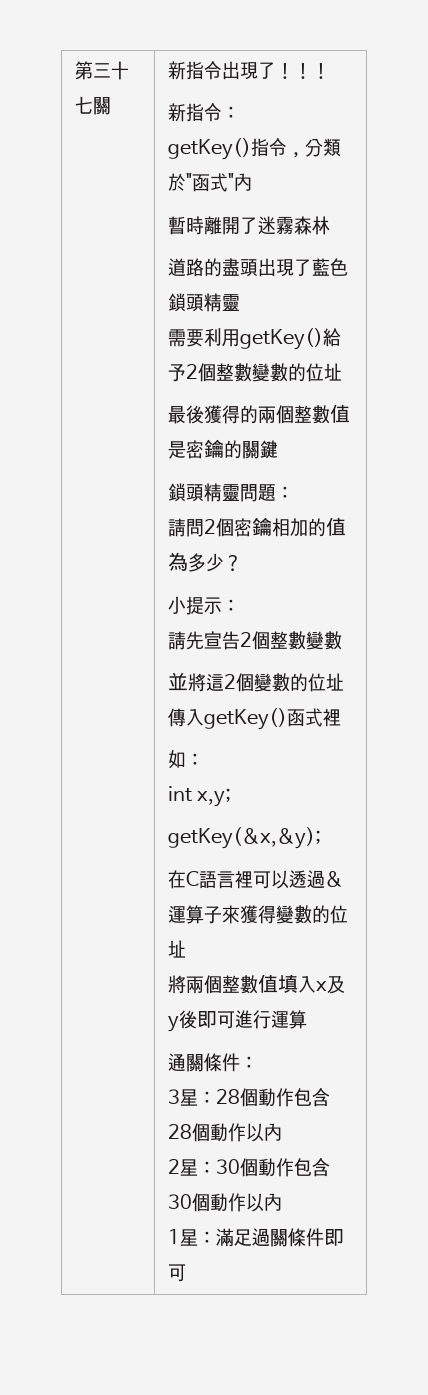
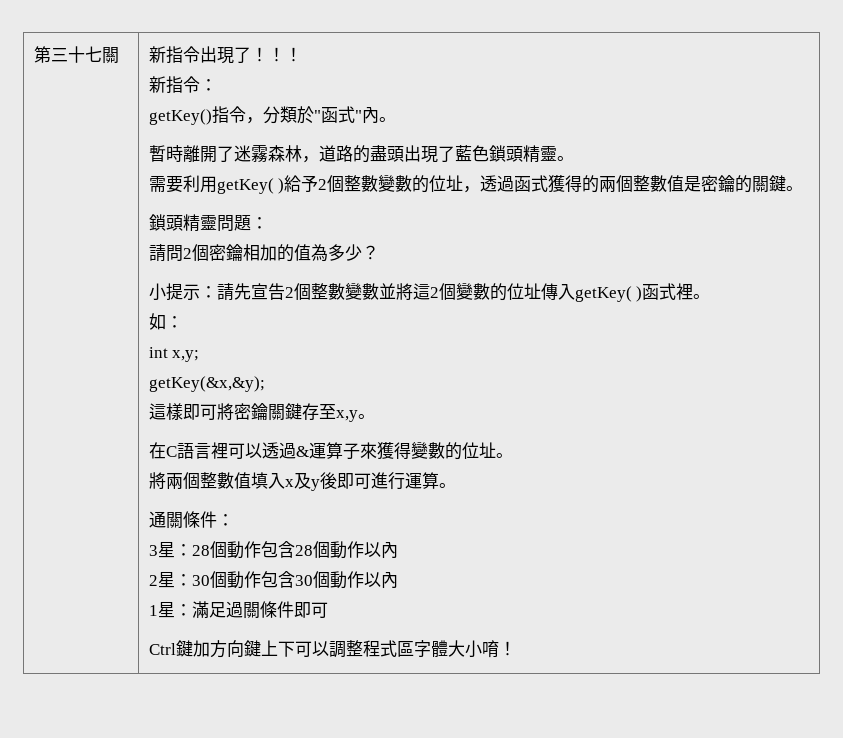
- getKey()指令，分類於"函式"內
+ getKey()指令，分類於"函式"內。
- 暫時離開了迷霧森林
- 道路的盡頭出現了藍色鎖頭精靈
+ 暫時離開了迷霧森林，道路的盡頭出現了藍色鎖頭精靈。
- 需要利用getKey()給予2個整數變數的位址
- 最後獲得的兩個整數值是密鑰的關鍵
+ 需要利用getKey( )給予2個整數變數的位址，透過函式獲得的兩個整數值是密鑰的關鍵。
- 小提示：
- 請先宣告2個整數變數
- 並將這2個變數的位址傳入getKey()函式裡
+ 小提示：請先宣告2個整數變數並將這2個變數的位址傳入getKey( )函式裡。
+ 這樣即可將密鑰關鍵存至x,y。
- 在C語言裡可以透過&運算子來獲得變數的位址
+ 在C語言裡可以透過&運算子來獲得變數的位址。
- 將兩個整數值填入x及y後即可進行運算
+ 將兩個整數值填入x及y後即可進行運算。
+ Ctrl鍵加方向鍵上下可以調整程式區字體大小唷！

